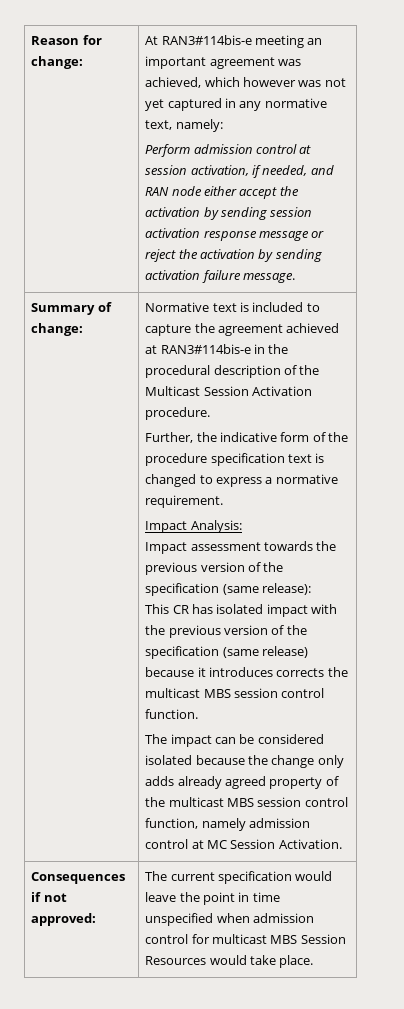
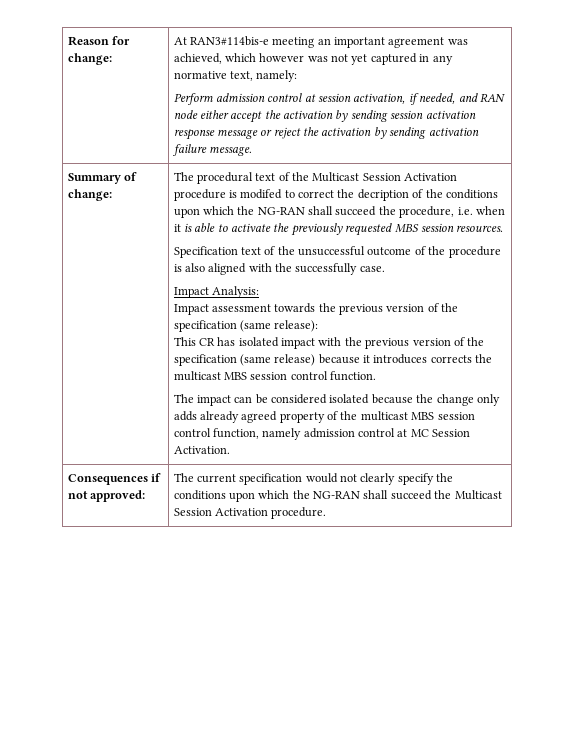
- Normative text is included to capture the agreement achieved at RAN3#114bis-e in the procedural description of the Multicast Session Activation procedure.
- Further, the indicative form of the procedure specification text is changed to express a normative requirement.
+ The procedural text of the Multicast Session Activation procedure is modifed to correct the decription of the conditions upon which the NG-RAN shall succeed the procedure, i.e. when it is able to activate the previously requested MBS session resources.
+ Specification text of the unsuccessful outcome of the procedure is also aligned with the successfully case.
- Consequences if not approved: | The current specification would leave the point in time unspecified when admission control for multicast MBS Session Resources would take place.
+ Consequences if not approved: | The current specification would not clearly specify the conditions upon which the NG-RAN shall succeed the Multicast Session Activation procedure.

